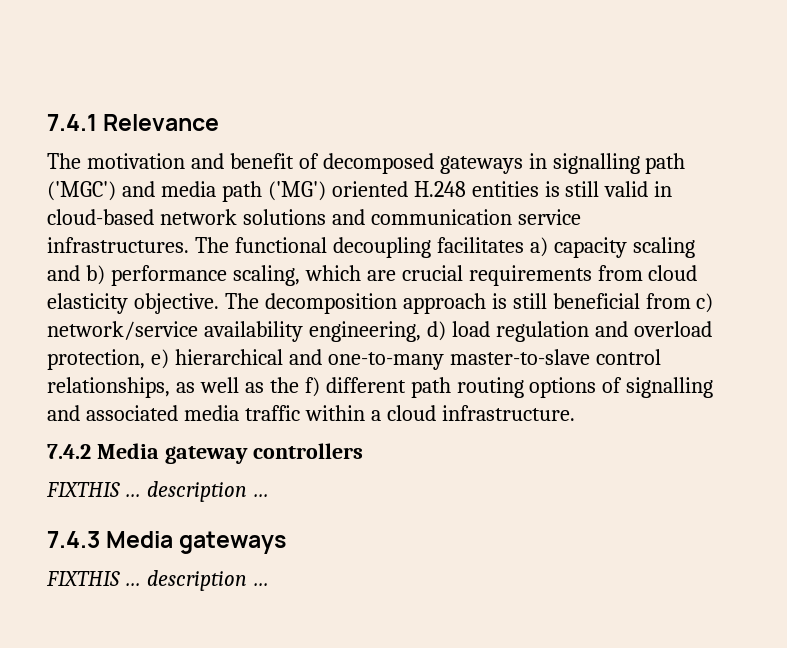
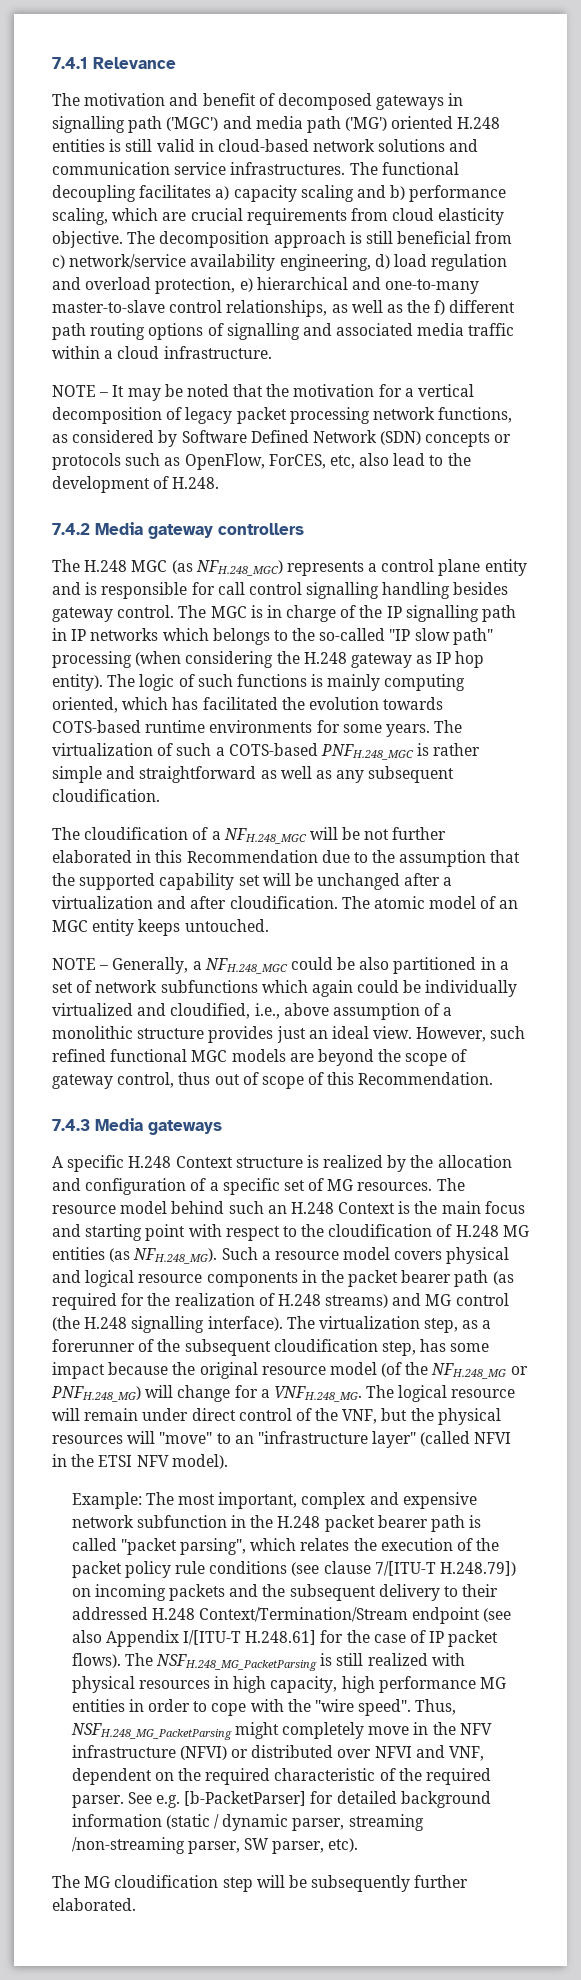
+ NOTE – It may be noted that the motivation for a vertical decomposition of legacy packet processing network functions, as considered by Software Defined Network (SDN) concepts or protocols such as OpenFlow, ForCES, etc, also lead to the development of H.248.
  7.4.2 Media gateway controllers
- FIXTHIS … description …
+ The H.248 MGC (as NFH.248_MGC) represents a control plane entity and is responsible for call control signalling handling besides gateway control. The MGC is in charge of the IP signalling path in IP networks which belongs to the so-called "IP slow path" processing (when considering the H.248 gateway as IP hop entity). The logic of such functions is mainly computing oriented, which has facilitated the evolution towards COTS-based runtime environments for some years. The virtualization of such a COTS-based PNFH.248_MGC is rather simple and straightforward as well as any subsequent cloudification.
+ The cloudification of a NFH.248_MGC will be not further elaborated in this Recommendation due to the assumption that the supported capability set will be unchanged after a virtualization and after cloudification. The atomic model of an MGC entity keeps untouched.
+ NOTE – Generally, a NFH.248_MGC could be also partitioned in a set of network subfunctions which again could be individually virtualized and cloudified, i.e., above assumption of a monolithic structure provides just an ideal view. However, such refined functional MGC models are beyond the scope of gateway control, thus out of scope of this Recommendation.
  7.4.3 Media gateways
- FIXTHIS … description …
+ A specific H.248 Context structure is realized by the allocation and configuration of a specific set of MG resources. The resource model behind such an H.248 Context is the main focus and starting point with respect to the cloudification of H.248 MG entities (as NFH.248_MG). Such a resource model covers physical and logical resource components in the packet bearer path (as required for the realization of H.248 streams) and MG control (the H.248 signalling interface). The virtualization step, as a forerunner of the subsequent cloudification step, has some impact because the original resource model (of the NFH.248_MG or PNFH.248_MG) will change for a VNFH.248_MG. The logical resource will remain under direct control of the VNF, but the physical resources will "move" to an "infrastructure layer" (called NFVI in the ETSI NFV model).
+ Example: The most important, complex and expensive network subfunction in the H.248 packet bearer path is called "packet parsing", which relates the execution of the packet policy rule conditions (see clause 7/[ITU-T H.248.79]) on incoming packets and the subsequent delivery to their addressed H.248 Context/Termination/Stream endpoint (see also Appendix I/[ITU-T H.248.61] for the case of IP packet flows). The NSFH.248_MG_PacketParsing is still realized with physical resources in high capacity, high performance MG entities in order to cope with the "wire speed". Thus, NSFH.248_MG_PacketParsing might completely move in the NFV infrastructure (NFVI) or distributed over NFVI and VNF, dependent on the required characteristic of the required parser. See e.g. [b-PacketParser] for detailed background information (static / dynamic parser, streaming /non-streaming parser, SW parser, etc).
+ The MG cloudification step will be subsequently further elaborated.

